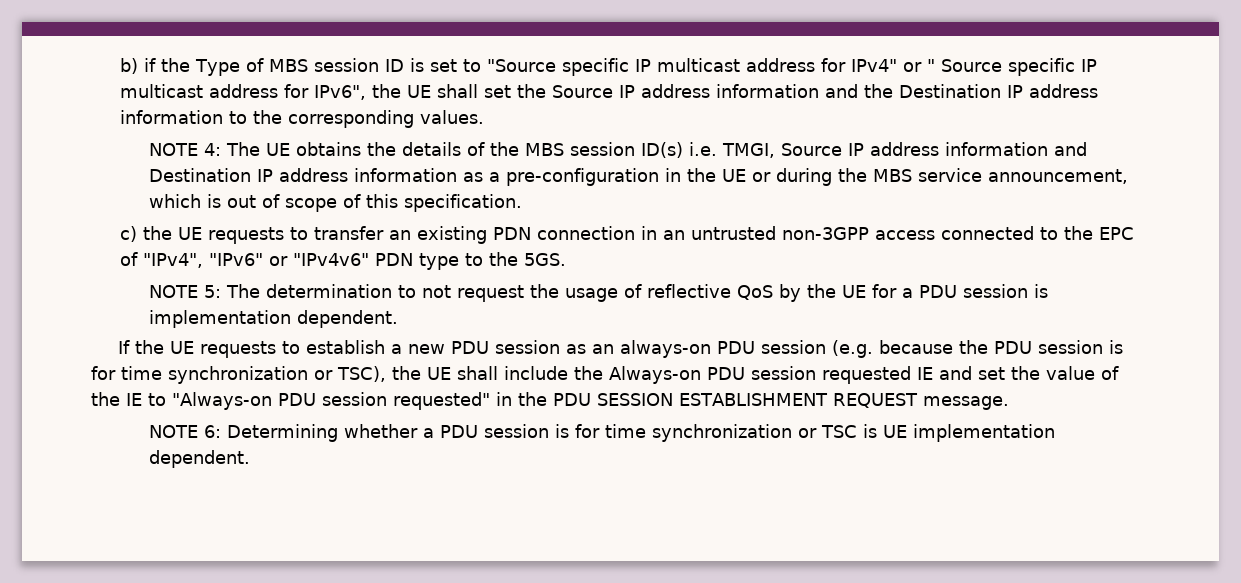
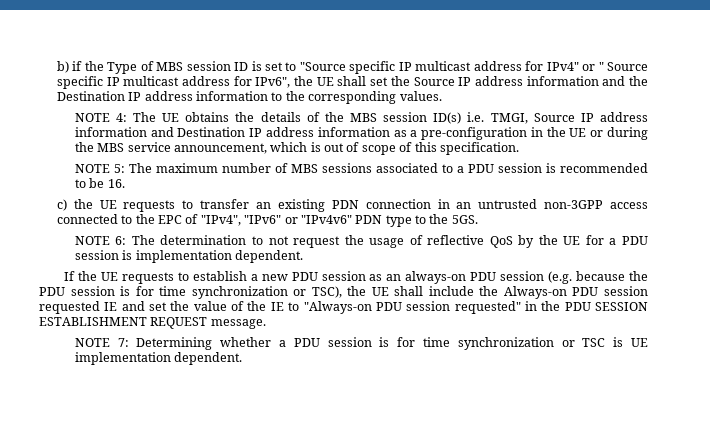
+ NOTE 5: The maximum number of MBS sessions associated to a PDU session is recommended to be 16.
- NOTE 5: The determination to not request the usage of reflective QoS by the UE for a PDU session is implementation dependent.
+ NOTE 6: The determination to not request the usage of reflective QoS by the UE for a PDU session is implementation dependent.
- NOTE 6: Determining whether a PDU session is for time synchronization or TSC is UE implementation dependent.
+ NOTE 7: Determining whether a PDU session is for time synchronization or TSC is UE implementation dependent.

